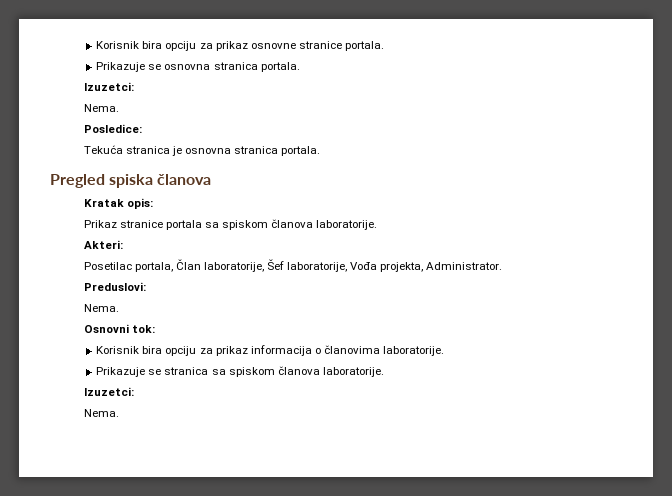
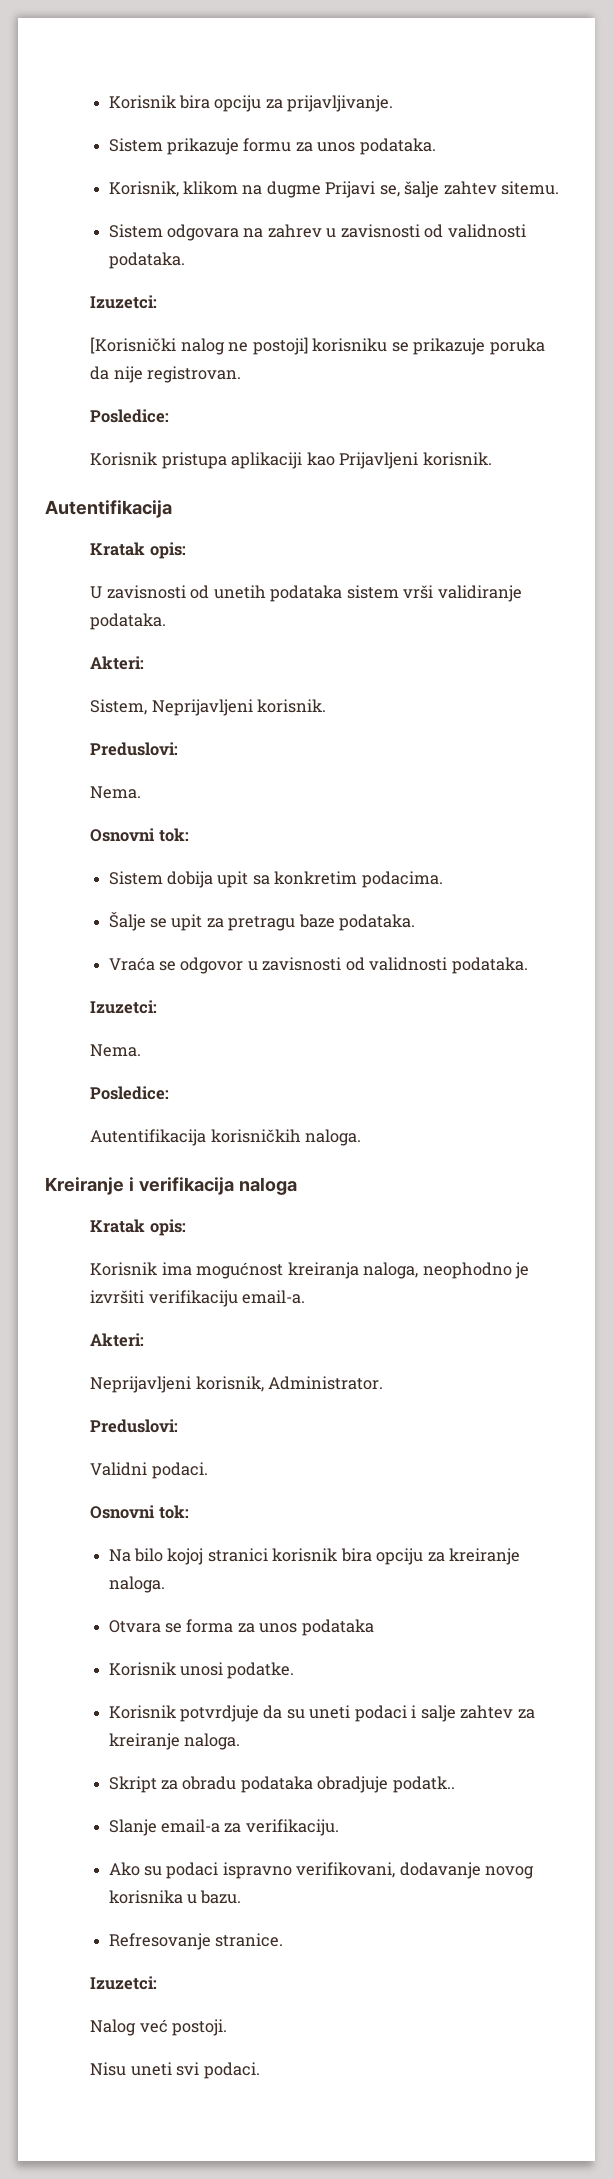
- Korisnik bira opciju za prikaz osnovne stranice portala.
- Prikazuje se osnovna stranica portala.
+ Korisnik bira opciju za prijavljivanje.
+ Sistem prikazuje formu za unos podataka.
+ Korisnik, klikom na dugme Prijavi se, šalje zahtev sitemu.
+ Sistem odgovara na zahrev u zavisnosti od validnosti podataka.
+ Izuzetci:
+ [Korisnički nalog ne postoji] korisniku se prikazuje poruka da nije registrovan.
+ Posledice:
+ Korisnik pristupa aplikaciji kao Prijavljeni korisnik.
+ Autentifikacija
+ Kratak opis:
+ U zavisnosti od unetih podataka sistem vrši validiranje podataka.
+ Akteri:
+ Sistem, Neprijavljeni korisnik.
+ Preduslovi:
+ Nema.
+ Osnovni tok:
+ Sistem dobija upit sa konkretim podacima.
+ Šalje se upit za pretragu baze podataka.
+ Vraća se odgovor u zavisnosti od validnosti podataka.
  Izuzetci:
  Nema.
  Posledice:
- Tekuća stranica je osnovna stranica portala.
- Pregled spiska članova
+ Autentifikacija korisničkih naloga.
+ Kreiranje i verifikacija naloga
  Kratak opis:
- Prikaz stranice portala sa spiskom članova laboratorije.
+ Korisnik ima mogućnost kreiranja naloga, neophodno je izvršiti verifikaciju email-a.
  Akteri:
- Posetilac portala, Član laboratorije, Šef laboratorije, Vođa projekta, Administrator.
+ Neprijavljeni korisnik, Administrator.
  Preduslovi:
- Nema.
+ Validni podaci.
  Osnovni tok:
- Korisnik bira opciju za prikaz informacija o članovima laboratorije.
- Prikazuje se stranica sa spiskom članova laboratorije.
+ Na bilo kojoj stranici korisnik bira opciju za kreiranje naloga.
+ Otvara se forma za unos podataka
+ Korisnik unosi podatke.
+ Korisnik potvrdjuje da su uneti podaci i salje zahtev za kreiranje naloga.
+ Skript za obradu podataka obradjuje podatk..
+ Slanje email-a za verifikaciju.
+ Ako su podaci ispravno verifikovani, dodavanje novog korisnika u bazu.
+ Refresovanje stranice.
  Izuzetci:
- Nema.
+ Nalog već postoji.
+ Nisu uneti svi podaci.

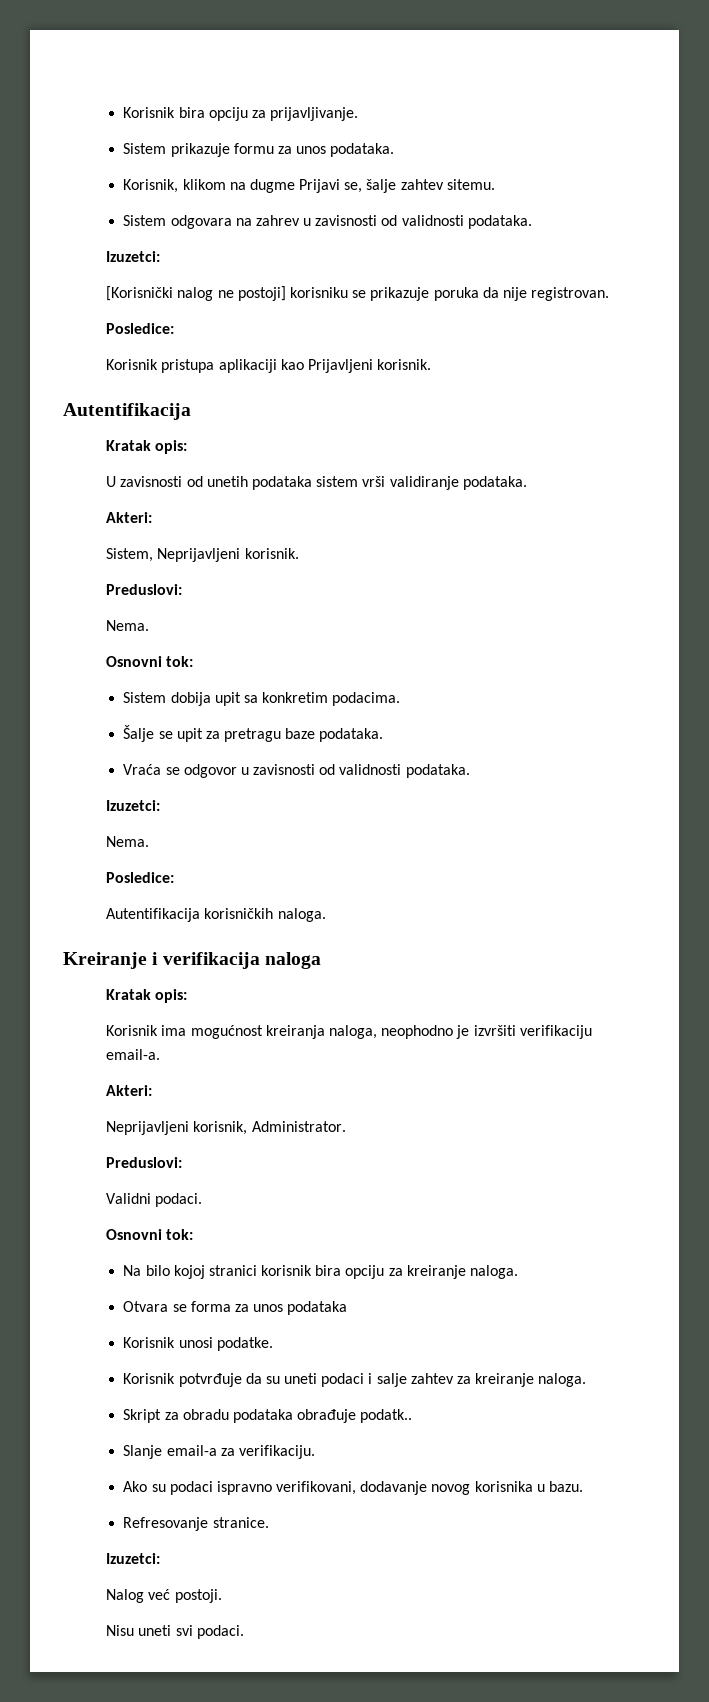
- Korisnik potvrdjuje da su uneti podaci i salje zahtev za kreiranje naloga.
+ Korisnik potvrđuje da su uneti podaci i salje zahtev za kreiranje naloga.
- Skript za obradu podataka obradjuje podatk..
+ Skript za obradu podataka obrađuje podatk..

